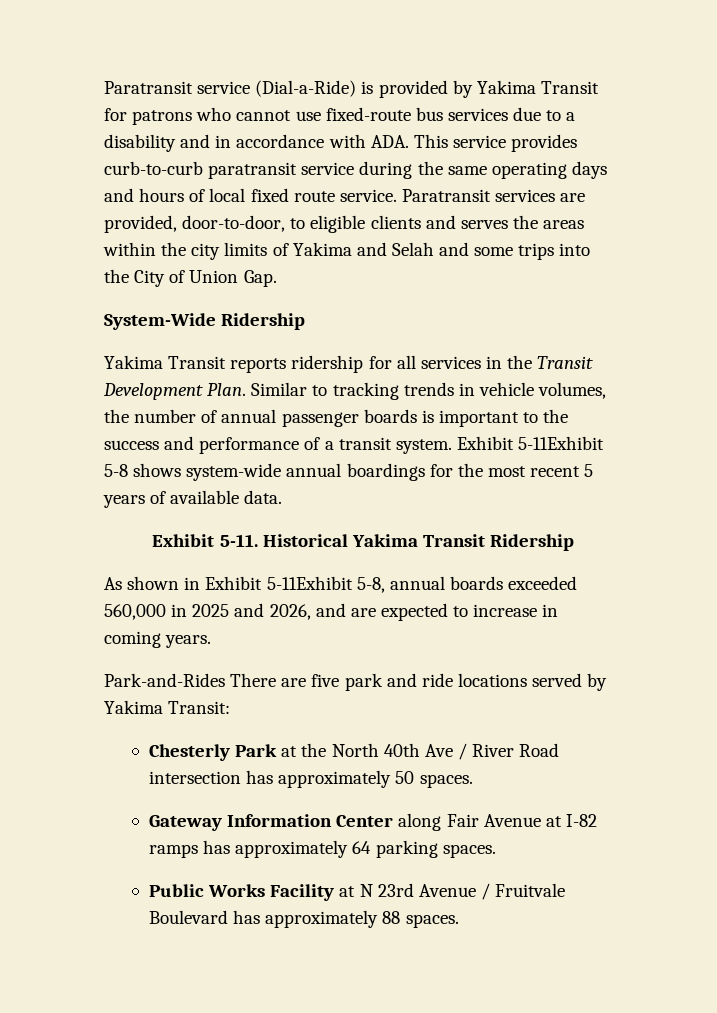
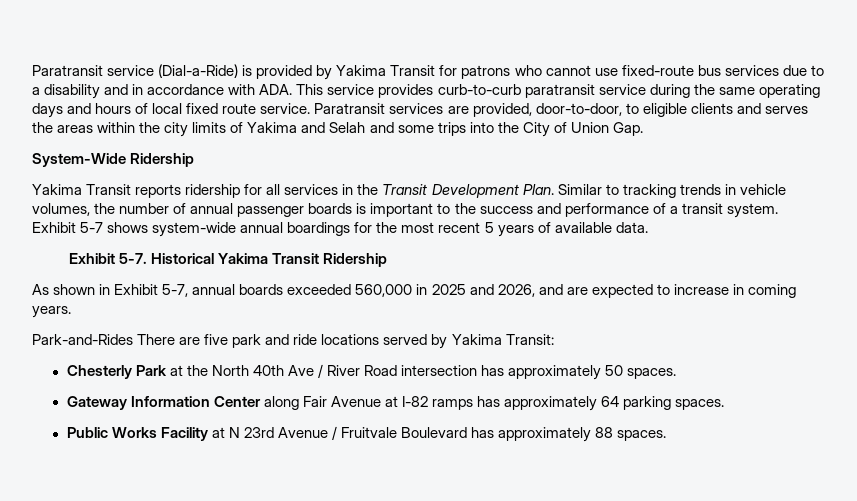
- Exhibit 5-11Exhibit 5-8 shows system-wide annual boardings for the most recent 5 years of available data.
+ Exhibit 5-7 shows system-wide annual boardings for the most recent 5 years of available data.
- Exhibit 5-11.
+ Exhibit 5-7.
- As shown in Exhibit 5-11Exhibit 5-8, annual boards exceeded 560,000 in 2025 and 2026, and are expected to increase in coming years.
+ As shown in Exhibit 5-7, annual boards exceeded 560,000 in 2025 and 2026, and are expected to increase in coming years.

